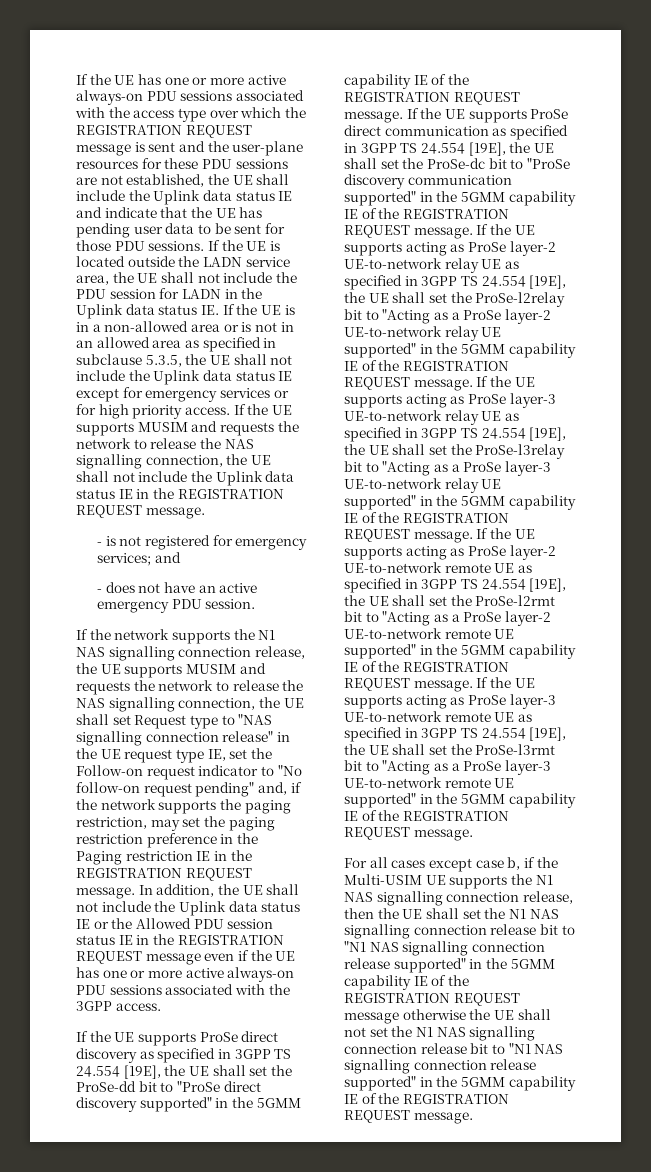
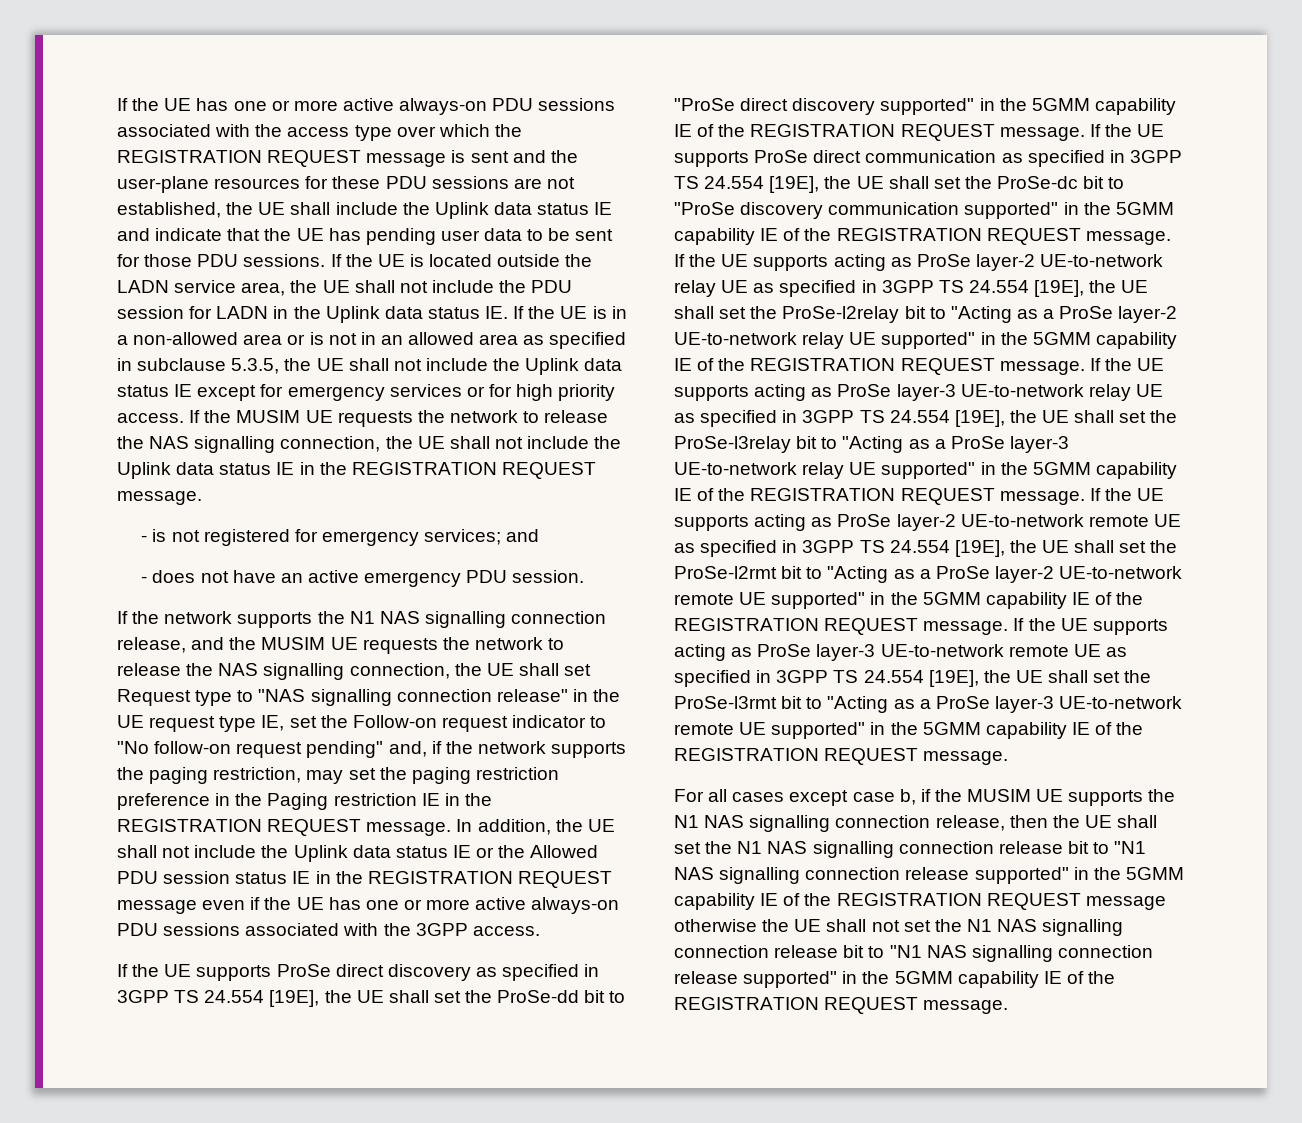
- If the UE supports MUSIM and requests the network to release the NAS signalling connection, the UE shall not include the Uplink data status IE in the REGISTRATION REQUEST message.
+ If the MUSIM UE requests the network to release the NAS signalling connection, the UE shall not include the Uplink data status IE in the REGISTRATION REQUEST message.
- If the network supports the N1 NAS signalling connection release, the UE supports MUSIM and requests the network to release the NAS signalling connection, the UE shall set Request type to "NAS signalling connection release" in the UE request type IE, set the Follow-on request indicator to "No follow-on request pending" and, if the network supports the paging restriction, may set the paging restriction preference in the Paging restriction IE in the REGISTRATION REQUEST message.
+ If the network supports the N1 NAS signalling connection release, and the MUSIM UE requests the network to release the NAS signalling connection, the UE shall set Request type to "NAS signalling connection release" in the UE request type IE, set the Follow-on request indicator to "No follow-on request pending" and, if the network supports the paging restriction, may set the paging restriction preference in the Paging restriction IE in the REGISTRATION REQUEST message.
- For all cases except case b, if the Multi-USIM UE supports the N1 NAS signalling connection release, then the UE shall set the N1 NAS signalling connection release bit to "N1 NAS signalling connection release supported" in the 5GMM capability IE of the REGISTRATION REQUEST message otherwise the UE shall not set the N1 NAS signalling connection release bit to "N1 NAS signalling connection release supported" in the 5GMM capability IE of the REGISTRATION REQUEST message.
+ For all cases except case b, if the MUSIM UE supports the N1 NAS signalling connection release, then the UE shall set the N1 NAS signalling connection release bit to "N1 NAS signalling connection release supported" in the 5GMM capability IE of the REGISTRATION REQUEST message otherwise the UE shall not set the N1 NAS signalling connection release bit to "N1 NAS signalling connection release supported" in the 5GMM capability IE of the REGISTRATION REQUEST message.

